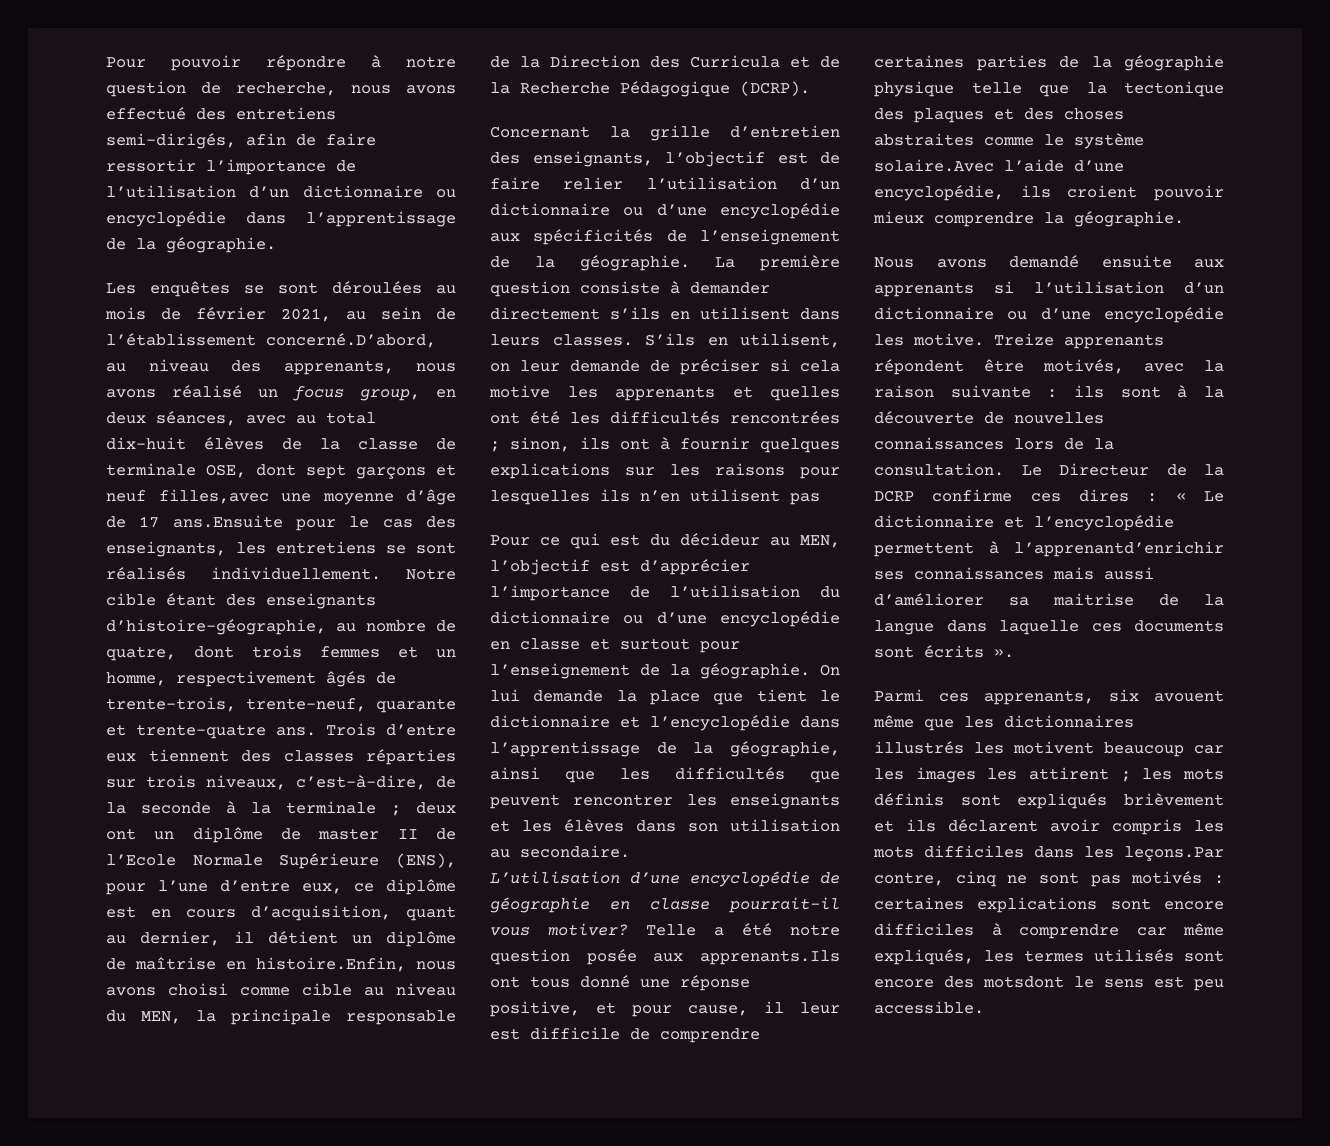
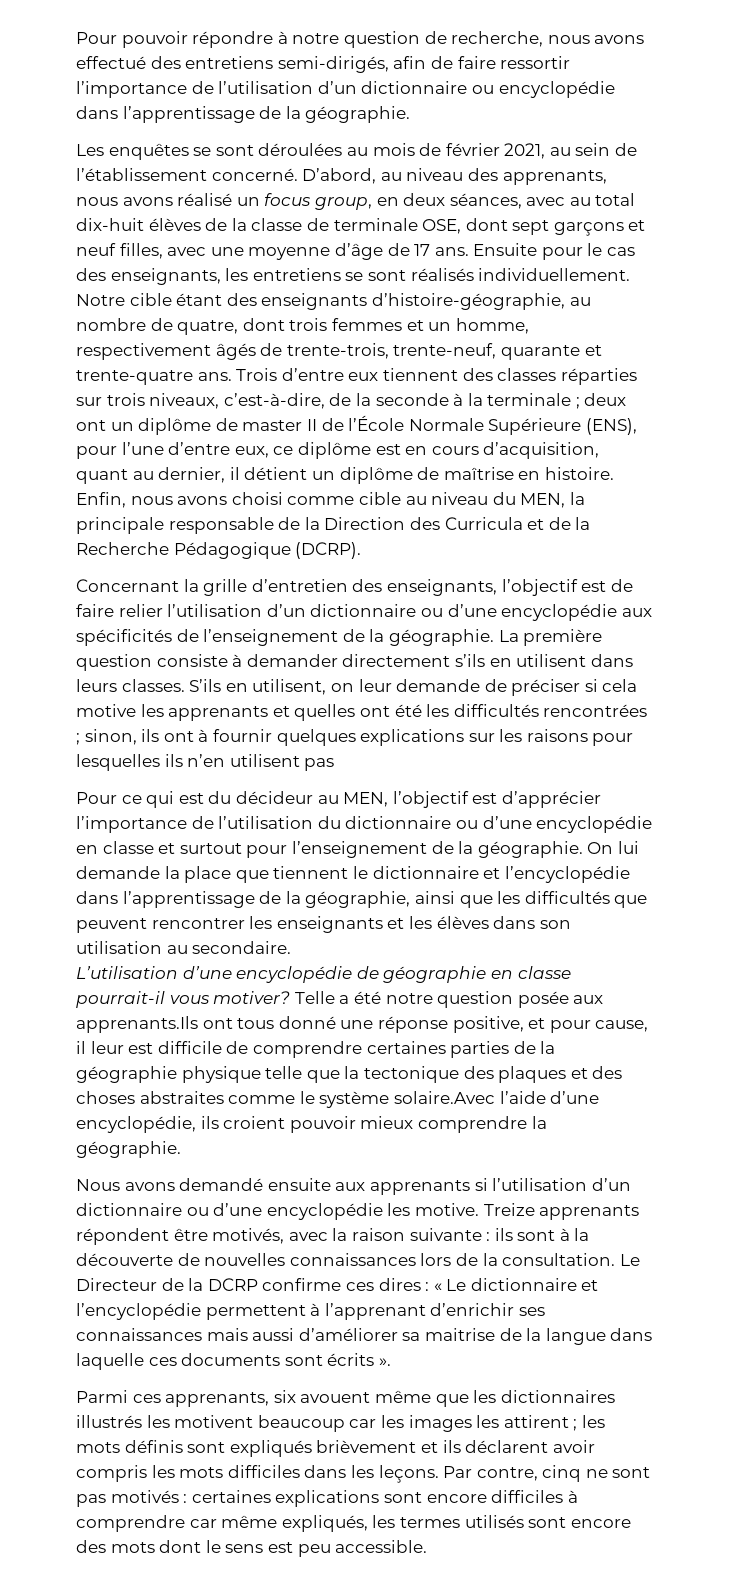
- Les enquêtes se sont déroulées au mois de février 2021, au sein de l’établissement concerné.D’abord, au niveau des apprenants, nous avons réalisé un focus group, en deux séances, avec au total dix-huit élèves de la classe de terminale OSE, dont sept garçons et neuf filles,avec une moyenne d’âge de 17 ans.Ensuite pour le cas des enseignants, les entretiens se sont réalisés individuellement.
+ Les enquêtes se sont déroulées au mois de février 2021, au sein de l’établissement concerné. D’abord, au niveau des apprenants, nous avons réalisé un focus group, en deux séances, avec au total dix-huit élèves de la classe de terminale OSE, dont sept garçons et neuf filles, avec une moyenne d’âge de 17 ans. Ensuite pour le cas des enseignants, les entretiens se sont réalisés individuellement.
- deux ont un diplôme de master II de l’Ecole Normale Supérieure (ENS), pour l’une d’entre eux, ce diplôme est en cours d’acquisition, quant au dernier, il détient un diplôme de maîtrise en histoire.Enfin, nous avons choisi comme cible au niveau du MEN, la principale responsable de la Direction des Curricula et de la Recherche Pédagogique (DCRP).
+ deux ont un diplôme de master II de l’École Normale Supérieure (ENS), pour l’une d’entre eux, ce diplôme est en cours d’acquisition, quant au dernier, il détient un diplôme de maîtrise en histoire. Enfin, nous avons choisi comme cible au niveau du MEN, la principale responsable de la Direction des Curricula et de la Recherche Pédagogique (DCRP).
- On lui demande la place que tient le dictionnaire et l’encyclopédie dans l’apprentissage de la géographie, ainsi que les difficultés que peuvent rencontrer les enseignants et les élèves dans son utilisation au secondaire.
+ On lui demande la place que tiennent le dictionnaire et l’encyclopédie dans l’apprentissage de la géographie, ainsi que les difficultés que peuvent rencontrer les enseignants et les élèves dans son utilisation au secondaire.
- Le Directeur de la DCRP confirme ces dires : « Le dictionnaire et l’encyclopédie permettent à l’apprenantd’enrichir ses connaissances mais aussi d’améliorer sa maitrise de la langue dans laquelle ces documents sont écrits ».
+ Le Directeur de la DCRP confirme ces dires : « Le dictionnaire et l’encyclopédie permettent à l’apprenant d’enrichir ses connaissances mais aussi d’améliorer sa maitrise de la langue dans laquelle ces documents sont écrits ».
- les mots définis sont expliqués brièvement et ils déclarent avoir compris les mots difficiles dans les leçons.Par contre, cinq ne sont pas motivés :
+ les mots définis sont expliqués brièvement et ils déclarent avoir compris les mots difficiles dans les leçons. Par contre, cinq ne sont pas motivés :
- certaines explications sont encore difficiles à comprendre car même expliqués, les termes utilisés sont encore des motsdont le sens est peu accessible.
+ certaines explications sont encore difficiles à comprendre car même expliqués, les termes utilisés sont encore des mots dont le sens est peu accessible.

